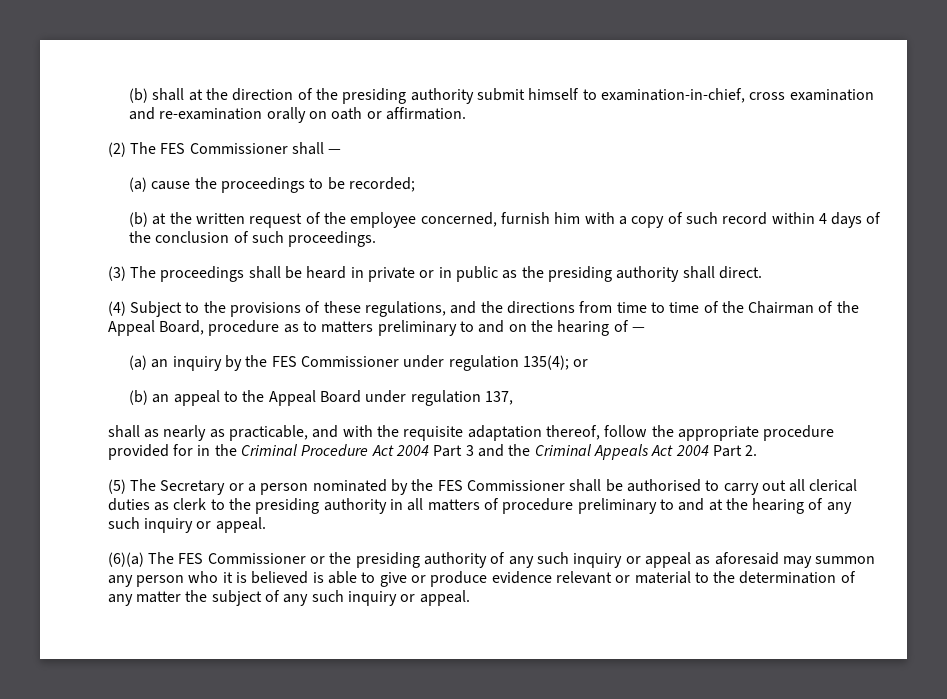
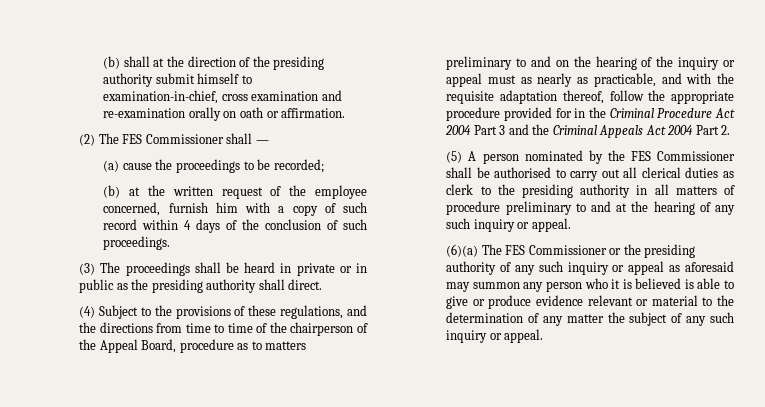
- (4) Subject to the provisions of these regulations, and the directions from time to time of the Chairman of the Appeal Board, procedure as to matters preliminary to and on the hearing of —
- (a) an inquiry by the FES Commissioner under regulation 135(4); or
- (b) an appeal to the Appeal Board under regulation 137,
- shall as nearly as practicable, and with the requisite adaptation thereof, follow the appropriate procedure provided for in the Criminal Procedure Act 2004 Part 3 and the Criminal Appeals Act 2004 Part 2.
+ (4) Subject to the provisions of these regulations, and the directions from time to time of the chairperson of the Appeal Board, procedure as to matters preliminary to and on the hearing of the inquiry or appeal must as nearly as practicable, and with the requisite adaptation thereof, follow the appropriate procedure provided for in the Criminal Procedure Act 2004 Part 3 and the Criminal Appeals Act 2004 Part 2.
- (5) The Secretary or a person nominated by the FES Commissioner shall be authorised to carry out all clerical duties as clerk to the presiding authority in all matters of procedure preliminary to and at the hearing of any such inquiry or appeal.
+ (5) A person nominated by the FES Commissioner shall be authorised to carry out all clerical duties as clerk to the presiding authority in all matters of procedure preliminary to and at the hearing of any such inquiry or appeal.

